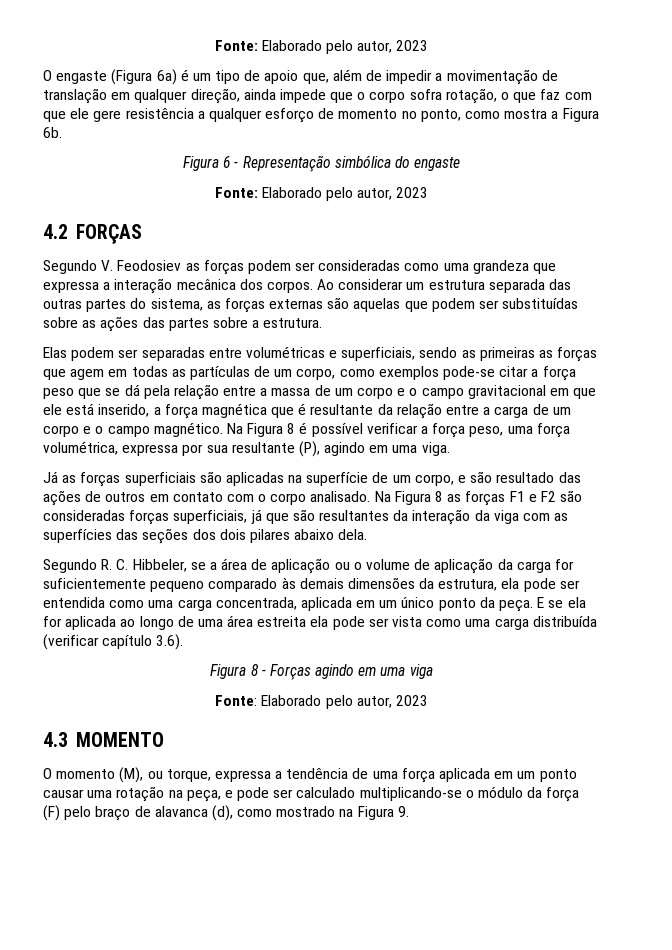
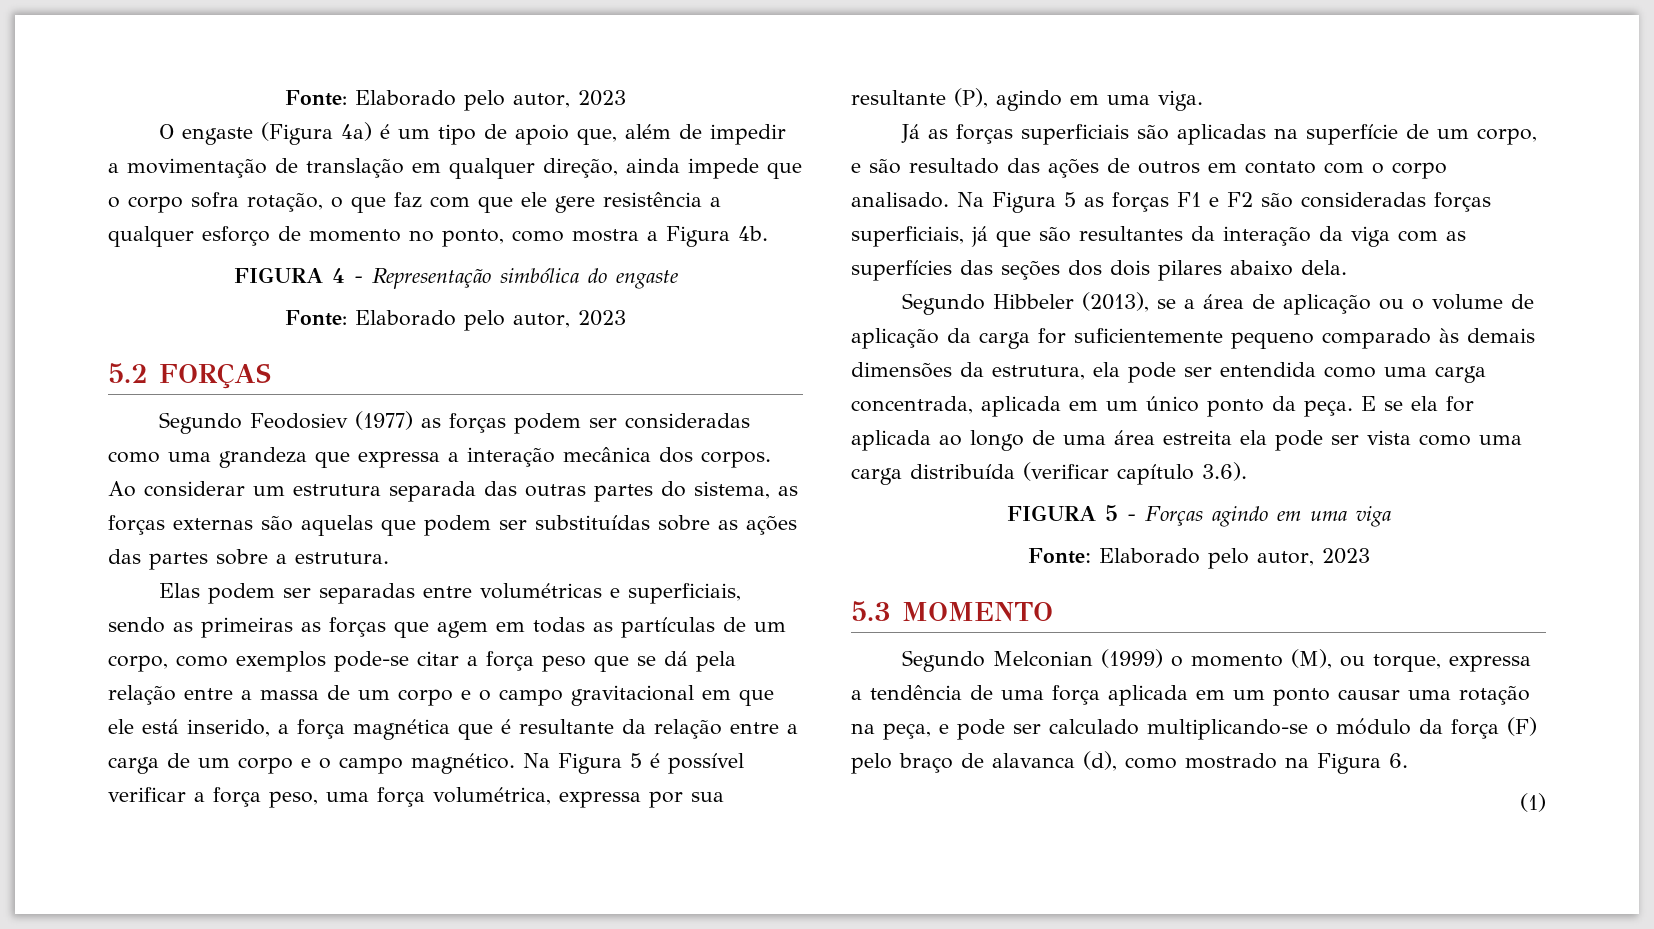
- O engaste (Figura 6a) é um tipo de apoio que, além de impedir a movimentação de translação em qualquer direção, ainda impede que o corpo sofra rotação, o que faz com que ele gere resistência a qualquer esforço de momento no ponto, como mostra a Figura 6b.
- Figura 6 - Representação simbólica do engaste
+ O engaste (Figura 4a) é um tipo de apoio que, além de impedir a movimentação de translação em qualquer direção, ainda impede que o corpo sofra rotação, o que faz com que ele gere resistência a qualquer esforço de momento no ponto, como mostra a Figura 4b.
+ FIGURA 4 - Representação simbólica do engaste
- 4.2 FORÇAS
+ 5.2 FORÇAS
- Segundo V. Feodosiev as forças podem ser consideradas como uma grandeza que expressa a interação mecânica dos corpos.
+ Segundo Feodosiev (1977) as forças podem ser consideradas como uma grandeza que expressa a interação mecânica dos corpos.
- Na Figura 8 é possível verificar a força peso, uma força volumétrica, expressa por sua resultante (P), agindo em uma viga.
+ Na Figura 5 é possível verificar a força peso, uma força volumétrica, expressa por sua resultante (P), agindo em uma viga.
- Na Figura 8 as forças F1 e F2 são consideradas forças superficiais, já que são resultantes da interação da viga com as superfícies das seções dos dois pilares abaixo dela.
+ Na Figura 5 as forças F1 e F2 são consideradas forças superficiais, já que são resultantes da interação da viga com as superfícies das seções dos dois pilares abaixo dela.
- Segundo R. C. Hibbeler, se a área de aplicação ou o volume de aplicação da carga for suficientemente pequeno comparado às demais dimensões da estrutura, ela pode ser entendida como uma carga concentrada, aplicada em um único ponto da peça.
+ Segundo Hibbeler (2013), se a área de aplicação ou o volume de aplicação da carga for suficientemente pequeno comparado às demais dimensões da estrutura, ela pode ser entendida como uma carga concentrada, aplicada em um único ponto da peça.
- Figura 8 - Forças agindo em uma viga
+ FIGURA 5 - Forças agindo em uma viga
- 4.3 MOMENTO
+ 5.3 MOMENTO
- O momento (M), ou torque, expressa a tendência de uma força aplicada em um ponto causar uma rotação na peça, e pode ser calculado multiplicando-se o módulo da força (F) pelo braço de alavanca (d), como mostrado na Figura 9.
+ Segundo Melconian (1999) o momento (M), ou torque, expressa a tendência de uma força aplicada em um ponto causar uma rotação na peça, e pode ser calculado multiplicando-se o módulo da força (F) pelo braço de alavanca (d), como mostrado na Figura 6.
+ (1)

